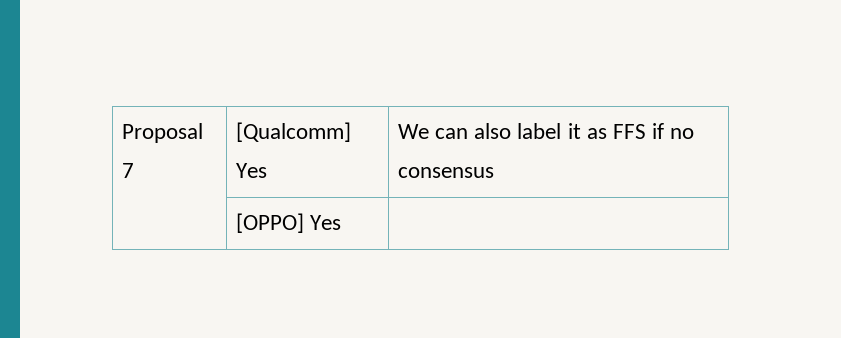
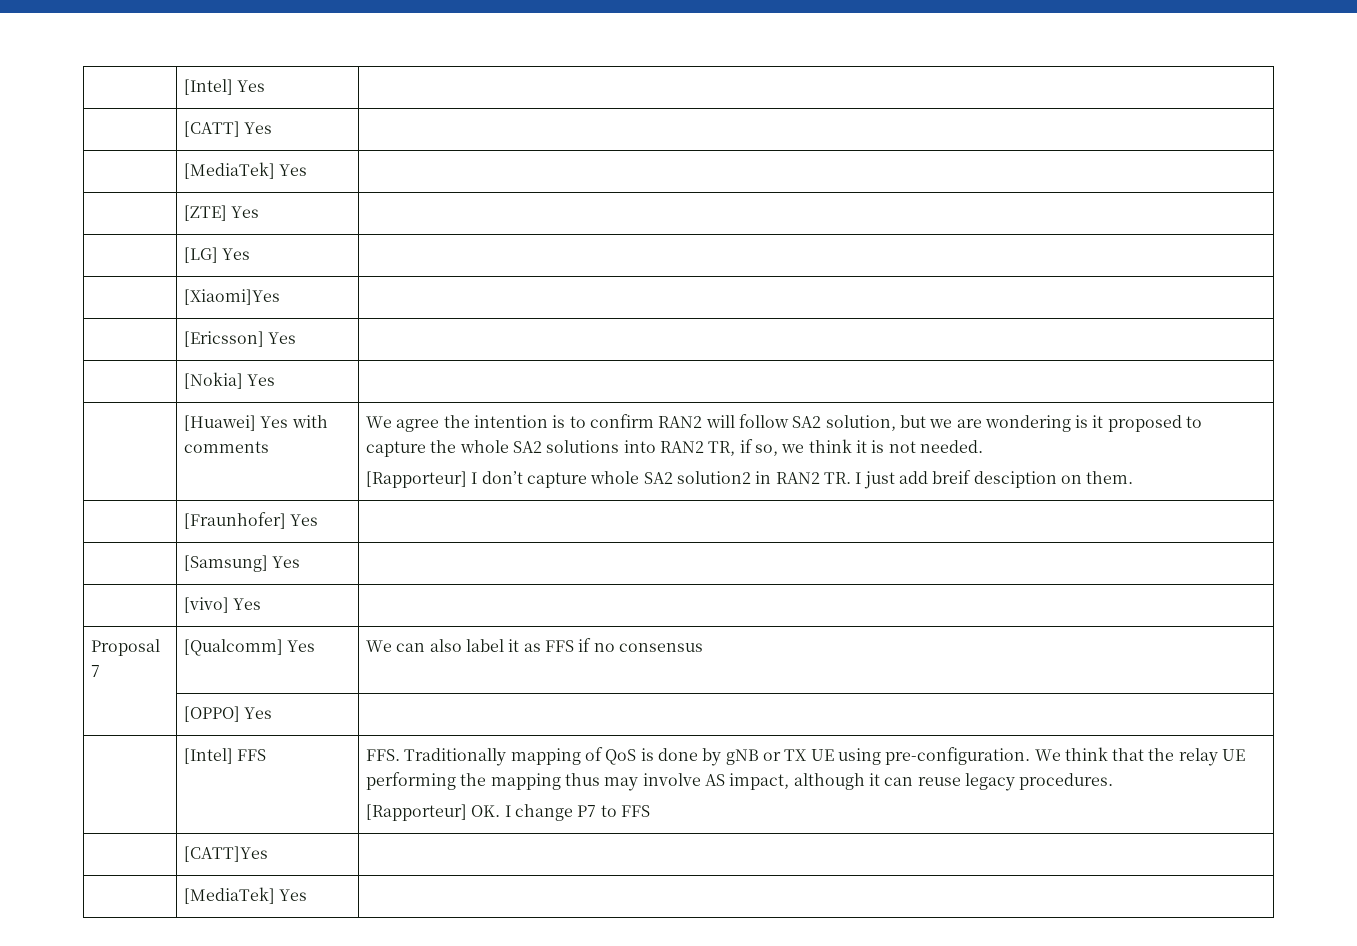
+ | [Intel] Yes |
+ | [CATT] Yes |
+ | [MediaTek] Yes |
+ | [ZTE] Yes |
+ | [LG] Yes |
+ | [Xiaomi]Yes |
+ | [Ericsson] Yes |
+ | [Nokia] Yes |
+ | [Huawei] Yes with comments | We agree the intention is to confirm RAN2 will follow SA2 solution, but we are wondering is it proposed to capture the whole SA2 solutions into RAN2 TR, if so, we think it is not needed.
+ [Rapporteur] I don’t capture whole SA2 solution2 in RAN2 TR. I just add breif desciption on them.
+ | [Fraunhofer] Yes |
+ | [Samsung] Yes |
+ | [vivo] Yes |
+ [Intel] FFS | FFS. Traditionally mapping of QoS is done by gNB or TX UE using pre-configuration. We think that the relay UE performing the mapping thus may involve AS impact, although it can reuse legacy procedures.
+ [Rapporteur] OK. I change P7 to FFS
+ | [CATT]Yes |
+ | [MediaTek] Yes |

